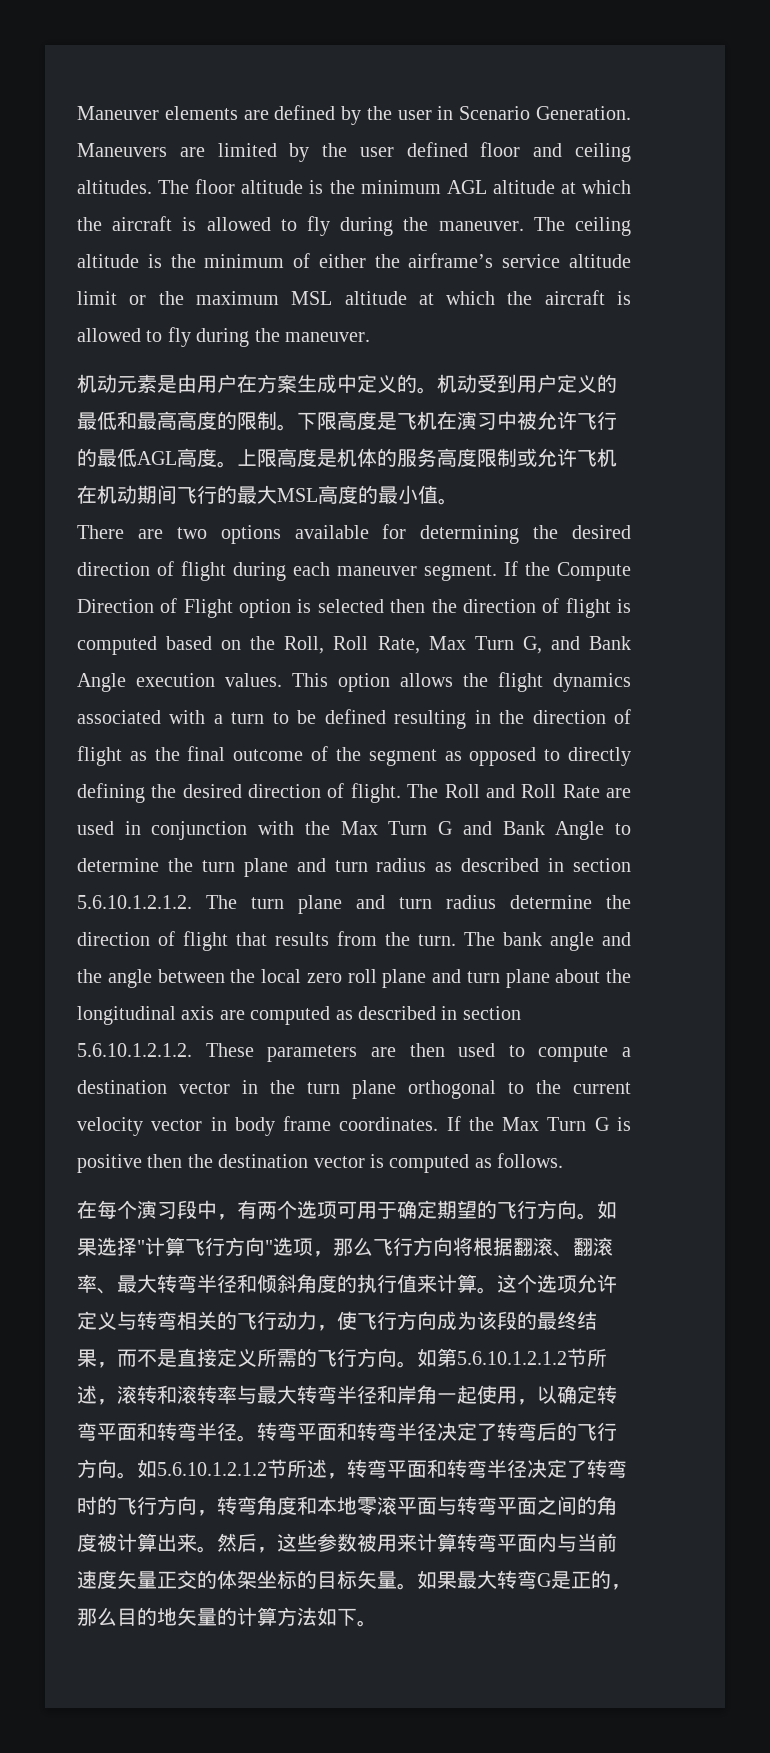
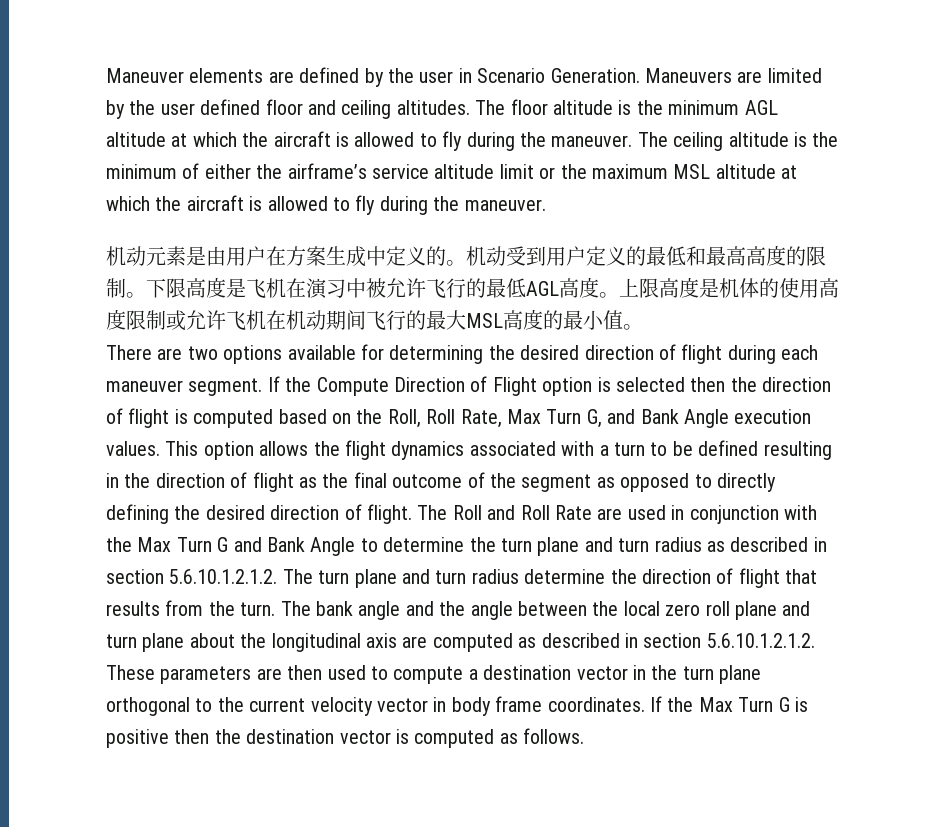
- 上限高度是机体的服务高度限制或允许飞机在机动期间飞行的最大MSL高度的最小值。
+ 上限高度是机体的使用高度限制或允许飞机在机动期间飞行的最大MSL高度的最小值。
- 在每个演习段中，有两个选项可用于确定期望的飞行方向。如果选择"计算飞行方向"选项，那么飞行方向将根据翻滚、翻滚率、最大转弯半径和倾斜角度的执行值来计算。这个选项允许定义与转弯相关的飞行动力，使飞行方向成为该段的最终结果，而不是直接定义所需的飞行方向。如第5.6.10.1.2.1.2节所述，滚转和滚转率与最大转弯半径和岸角一起使用，以确定转弯平面和转弯半径。转弯平面和转弯半径决定了转弯后的飞行方向。如5.6.10.1.2.1.2节所述，转弯平面和转弯半径决定了转弯时的飞行方向，转弯角度和本地零滚平面与转弯平面之间的角度被计算出来。然后，这些参数被用来计算转弯平面内与当前速度矢量正交的体架坐标的目标矢量。如果最大转弯G是正的，那么目的地矢量的计算方法如下。

